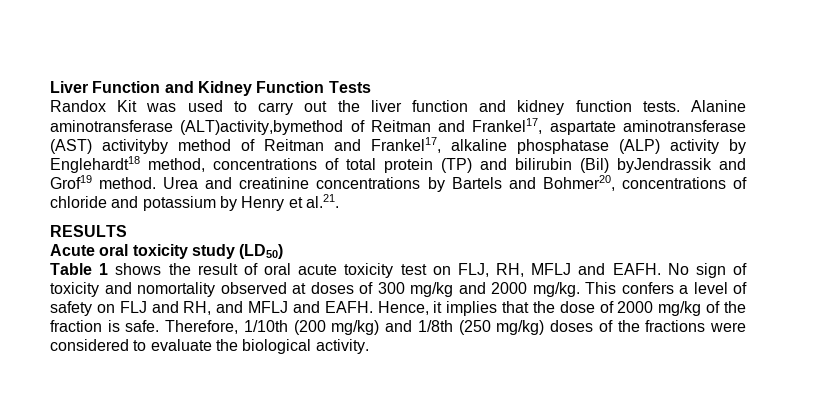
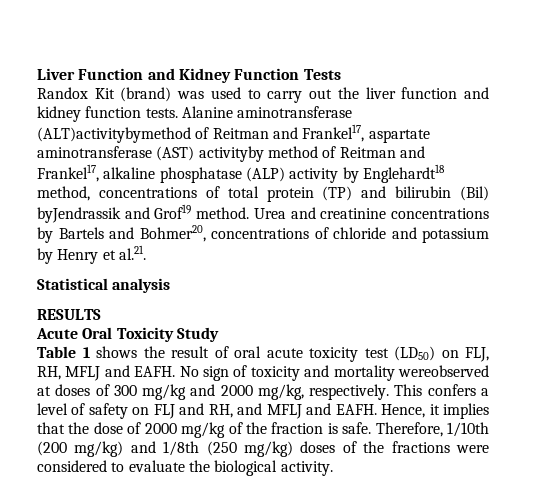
- Randox Kit was used to carry out the liver function and kidney function tests.
+ Randox Kit (brand) was used to carry out the liver function and kidney function tests.
- Alanine aminotransferase (ALT)activity,bymethod of Reitman and Frankel17, aspartate aminotransferase (AST) activityby method of Reitman and Frankel17, alkaline phosphatase (ALP) activity by Englehardt18 method, concentrations of total protein (TP) and bilirubin (Bil) byJendrassik and Grof19 method.
+ Alanine aminotransferase (ALT)activitybymethod of Reitman and Frankel17, aspartate aminotransferase (AST) activityby method of Reitman and Frankel17, alkaline phosphatase (ALP) activity by Englehardt18 method, concentrations of total protein (TP) and bilirubin (Bil) byJendrassik and Grof19 method.
+ Statistical analysis
- Acute oral toxicity study (LD50)
+ Acute Oral Toxicity Study
- Table 1 shows the result of oral acute toxicity test on FLJ, RH, MFLJ and EAFH.
+ Table 1 shows the result of oral acute toxicity test (LD50) on FLJ, RH, MFLJ and EAFH.
- No sign of toxicity and nomortality observed at doses of 300 mg/kg and 2000 mg/kg.
+ No sign of toxicity and mortality wereobserved at doses of 300 mg/kg and 2000 mg/kg, respectively.

